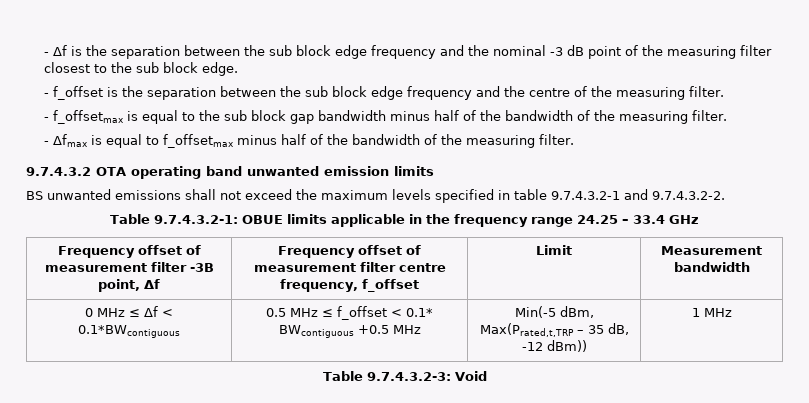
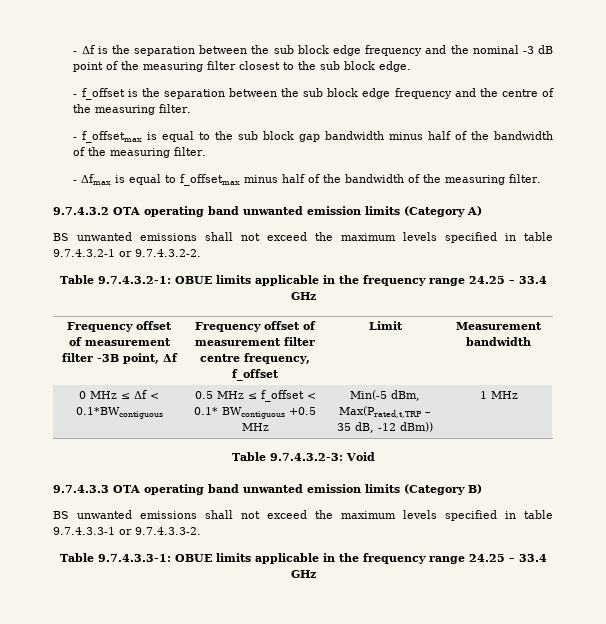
- 9.7.4.3.2 OTA operating band unwanted emission limits
+ 9.7.4.3.2 OTA operating band unwanted emission limits (Category A)
- BS unwanted emissions shall not exceed the maximum levels specified in table 9.7.4.3.2-1 and 9.7.4.3.2-2.
+ BS unwanted emissions shall not exceed the maximum levels specified in table 9.7.4.3.2-1 or 9.7.4.3.2-2.
+ 9.7.4.3.3 OTA operating band unwanted emission limits (Category B)
+ BS unwanted emissions shall not exceed the maximum levels specified in table 9.7.4.3.3-1 or 9.7.4.3.3-2.
+ Table 9.7.4.3.3-1: OBUE limits applicable in the frequency range 24.25 – 33.4 GHz

